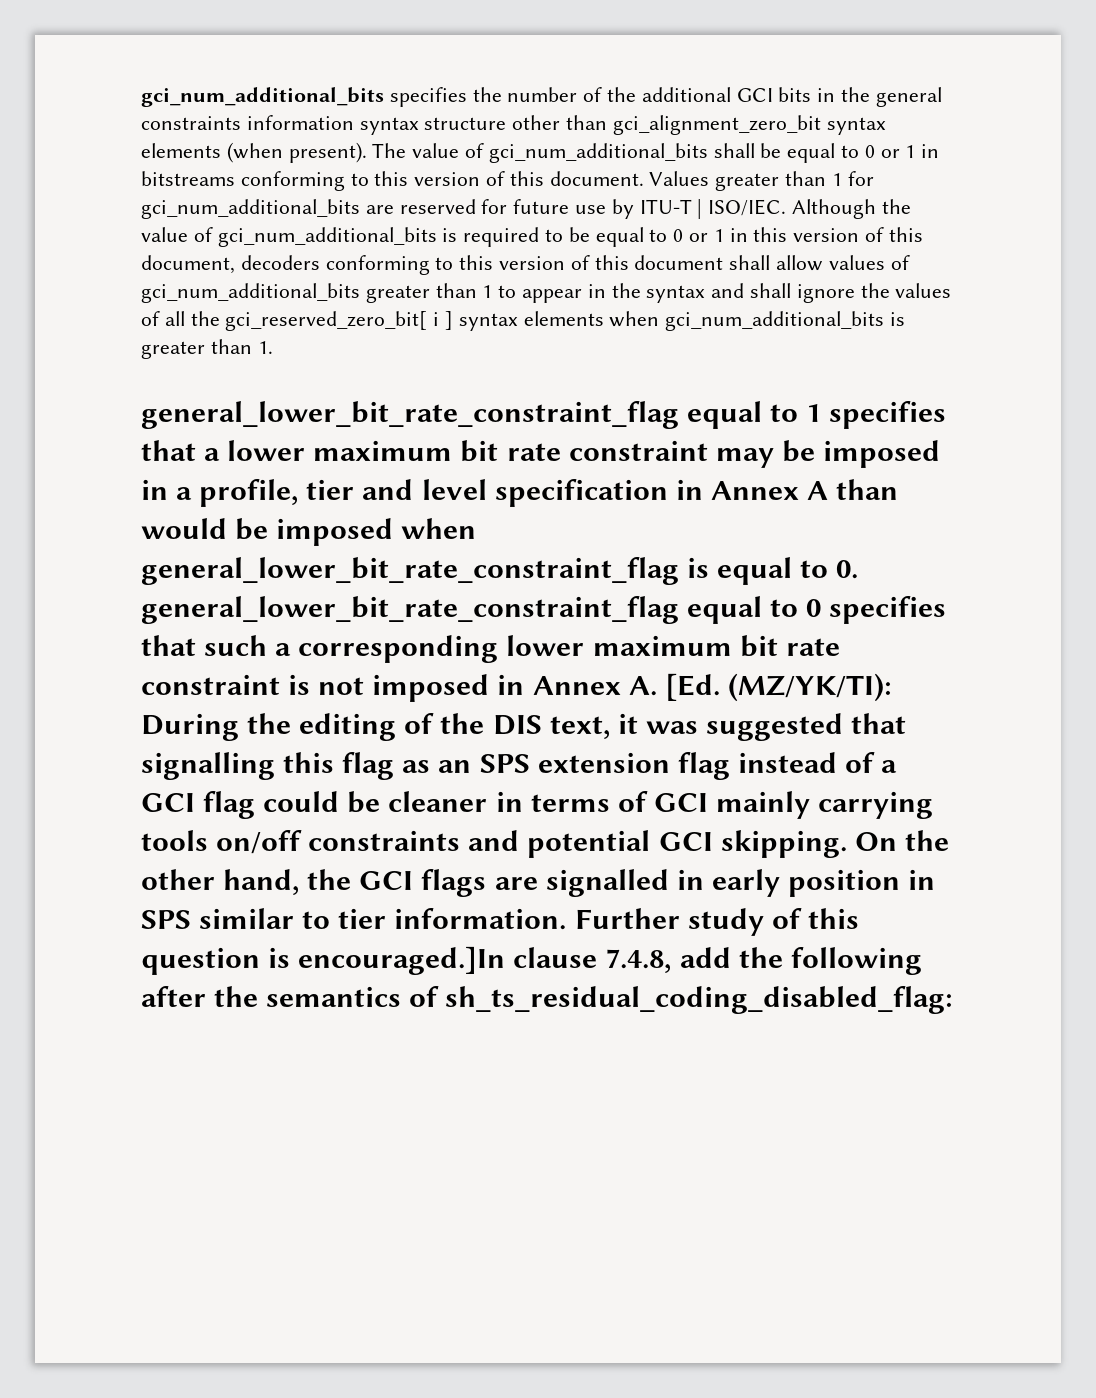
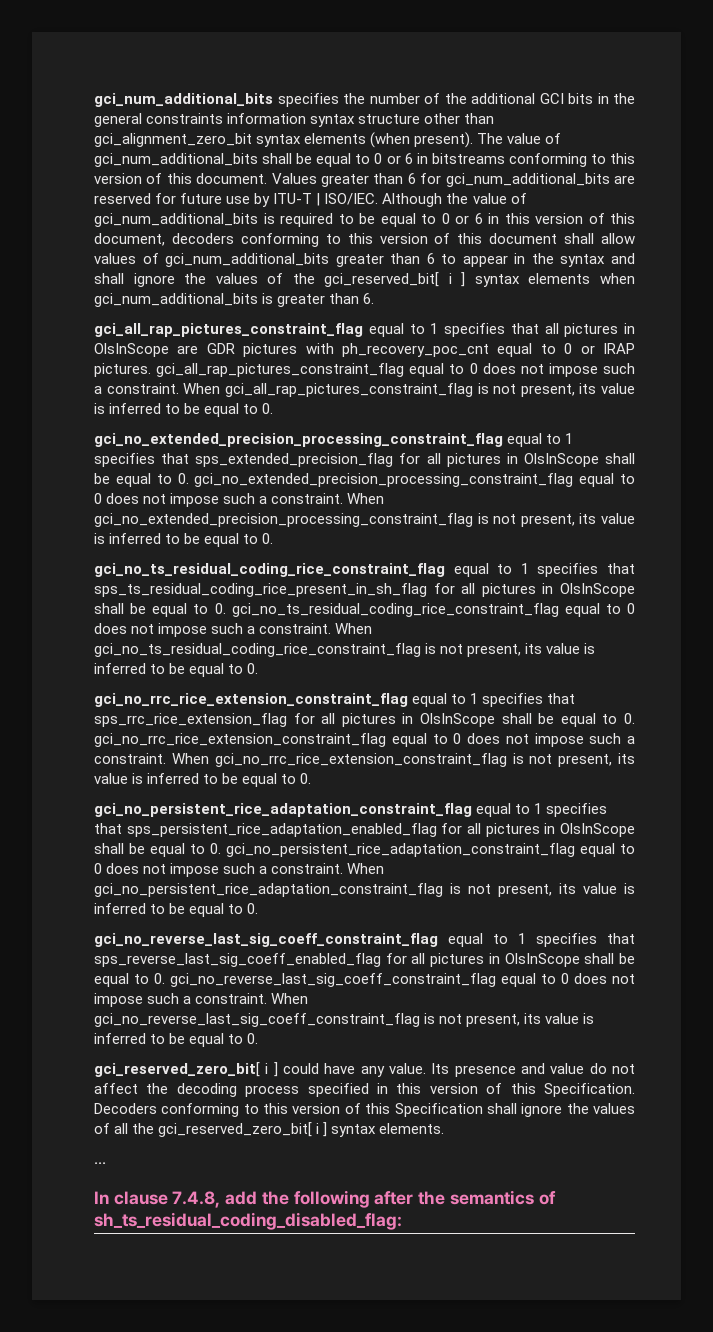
- The value of gci_num_additional_bits shall be equal to 0 or 1 in bitstreams conforming to this version of this document.
+ The value of gci_num_additional_bits shall be equal to 0 or 6 in bitstreams conforming to this version of this document.
- Values greater than 1 for gci_num_additional_bits are reserved for future use by ITU-T | ISO/IEC.
+ Values greater than 6 for gci_num_additional_bits are reserved for future use by ITU-T | ISO/IEC.
- Although the value of gci_num_additional_bits is required to be equal to 0 or 1 in this version of this document, decoders conforming to this version of this document shall allow values of gci_num_additional_bits greater than 1 to appear in the syntax and shall ignore the values of all the gci_reserved_zero_bit[ i ] syntax elements when gci_num_additional_bits is greater than 1.
- general_lower_bit_rate_constraint_flag equal to 1 specifies that a lower maximum bit rate constraint may be imposed in a profile, tier and level specification in Annex A than would be imposed when general_lower_bit_rate_constraint_flag is equal to 0. general_lower_bit_rate_constraint_flag equal to 0 specifies that such a corresponding lower maximum bit rate constraint is not imposed in Annex A. [Ed. (MZ/YK/TI): During the editing of the DIS text, it was suggested that signalling this flag as an SPS extension flag instead of a GCI flag could be cleaner in terms of GCI mainly carrying tools on/off constraints and potential GCI skipping. On the other hand, the GCI flags are signalled in early position in SPS similar to tier information. Further study of this question is encouraged.]In clause 7.4.8, add the following after the semantics of sh_ts_residual_coding_disabled_flag:
+ Although the value of gci_num_additional_bits is required to be equal to 0 or 6 in this version of this document, decoders conforming to this version of this document shall allow values of gci_num_additional_bits greater than 6 to appear in the syntax and shall ignore the values of the gci_reserved_bit[ i ] syntax elements when gci_num_additional_bits is greater than 6.
+ gci_all_rap_pictures_constraint_flag equal to 1 specifies that all pictures in OlsInScope are GDR pictures with ph_recovery_poc_cnt equal to 0 or IRAP pictures. gci_all_rap_pictures_constraint_flag equal to 0 does not impose such a constraint. When gci_all_rap_pictures_constraint_flag is not present, its value is inferred to be equal to 0.
+ gci_no_extended_precision_processing_constraint_flag equal to 1 specifies that sps_extended_precision_flag for all pictures in OlsInScope shall be equal to 0. gci_no_extended_precision_processing_constraint_flag equal to 0 does not impose such a constraint. When gci_no_extended_precision_processing_constraint_flag is not present, its value is inferred to be equal to 0.
+ gci_no_ts_residual_coding_rice_constraint_flag equal to 1 specifies that sps_ts_residual_coding_rice_present_in_sh_flag for all pictures in OlsInScope shall be equal to 0. gci_no_ts_residual_coding_rice_constraint_flag equal to 0 does not impose such a constraint. When gci_no_ts_residual_coding_rice_constraint_flag is not present, its value is inferred to be equal to 0.
+ gci_no_rrc_rice_extension_constraint_flag equal to 1 specifies that sps_rrc_rice_extension_flag for all pictures in OlsInScope shall be equal to 0. gci_no_rrc_rice_extension_constraint_flag equal to 0 does not impose such a constraint. When gci_no_rrc_rice_extension_constraint_flag is not present, its value is inferred to be equal to 0.
+ gci_no_persistent_rice_adaptation_constraint_flag equal to 1 specifies that sps_persistent_rice_adaptation_enabled_flag for all pictures in OlsInScope shall be equal to 0. gci_no_persistent_rice_adaptation_constraint_flag equal to 0 does not impose such a constraint. When gci_no_persistent_rice_adaptation_constraint_flag is not present, its value is inferred to be equal to 0.
+ gci_no_reverse_last_sig_coeff_constraint_flag equal to 1 specifies that sps_reverse_last_sig_coeff_enabled_flag for all pictures in OlsInScope shall be equal to 0. gci_no_reverse_last_sig_coeff_constraint_flag equal to 0 does not impose such a constraint. When gci_no_reverse_last_sig_coeff_constraint_flag is not present, its value is inferred to be equal to 0.
+ gci_reserved_zero_bit[ i ] could have any value. Its presence and value do not affect the decoding process specified in this version of this Specification. Decoders conforming to this version of this Specification shall ignore the values of all the gci_reserved_zero_bit[ i ] syntax elements.
+ ...
+ In clause 7.4.8, add the following after the semantics of sh_ts_residual_coding_disabled_flag:

